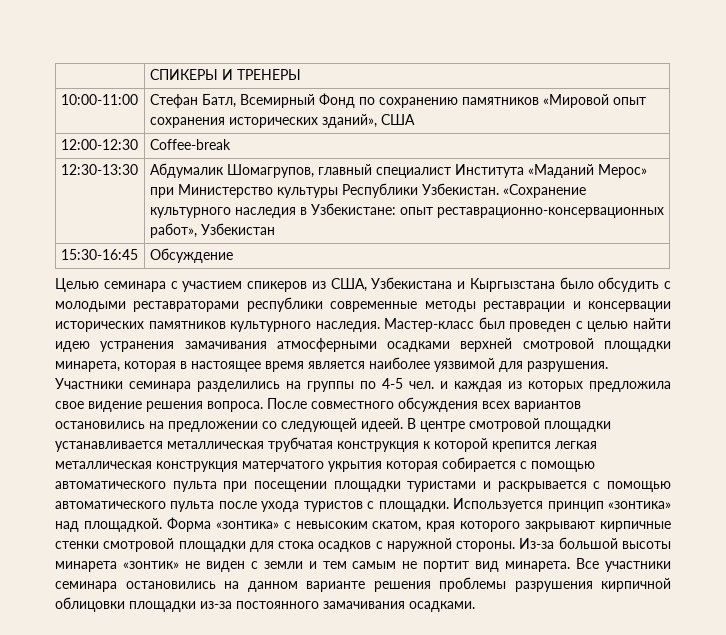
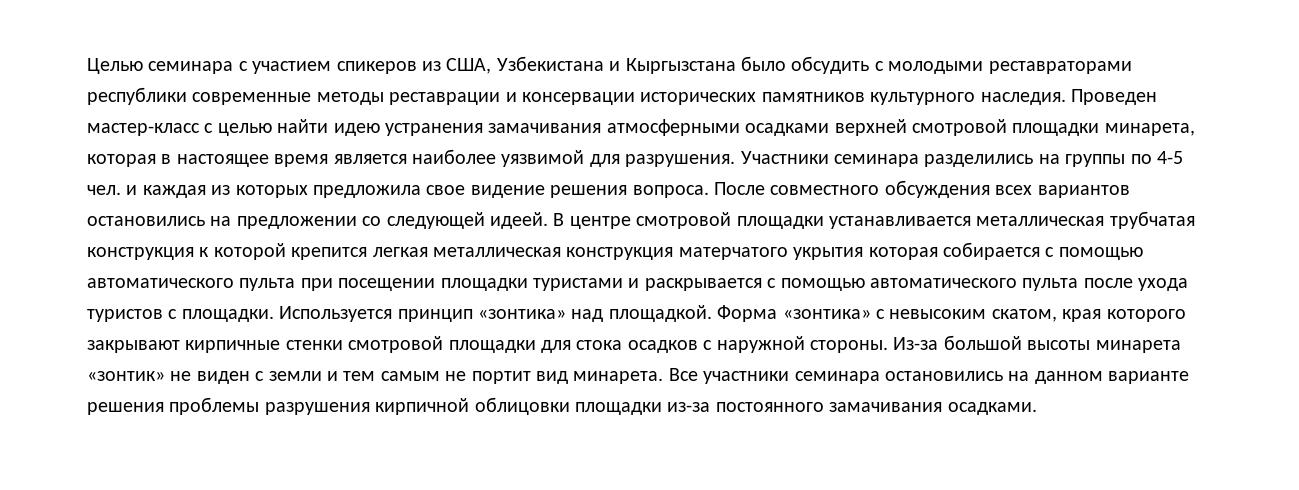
- | СПИКЕРЫ И ТРЕНЕРЫ
- 10:00-11:00 | Стефан Батл, Всемирный Фонд по сохранению памятников «Мировой опыт сохранения исторических зданий», США
- 12:00-12:30 | Coffee-break
- 12:30-13:30 | Абдумалик Шомагрупов, главный специалист Института «Маданий Мерос» при Министерство культуры Республики Узбекистан. «Сохранение культурного наследия в Узбекистане: опыт реставрационно-консервационных работ», Узбекистан
- 15:30-16:45 | Обсуждение
- Мастер-класс был проведен с целью найти идею устранения замачивания атмосферными осадками верхней смотровой площадки минарета, которая в настоящее время является наиболее уязвимой для разрушения.
+ Проведен мастер-класс с целью найти идею устранения замачивания атмосферными осадками верхней смотровой площадки минарета, которая в настоящее время является наиболее уязвимой для разрушения.

